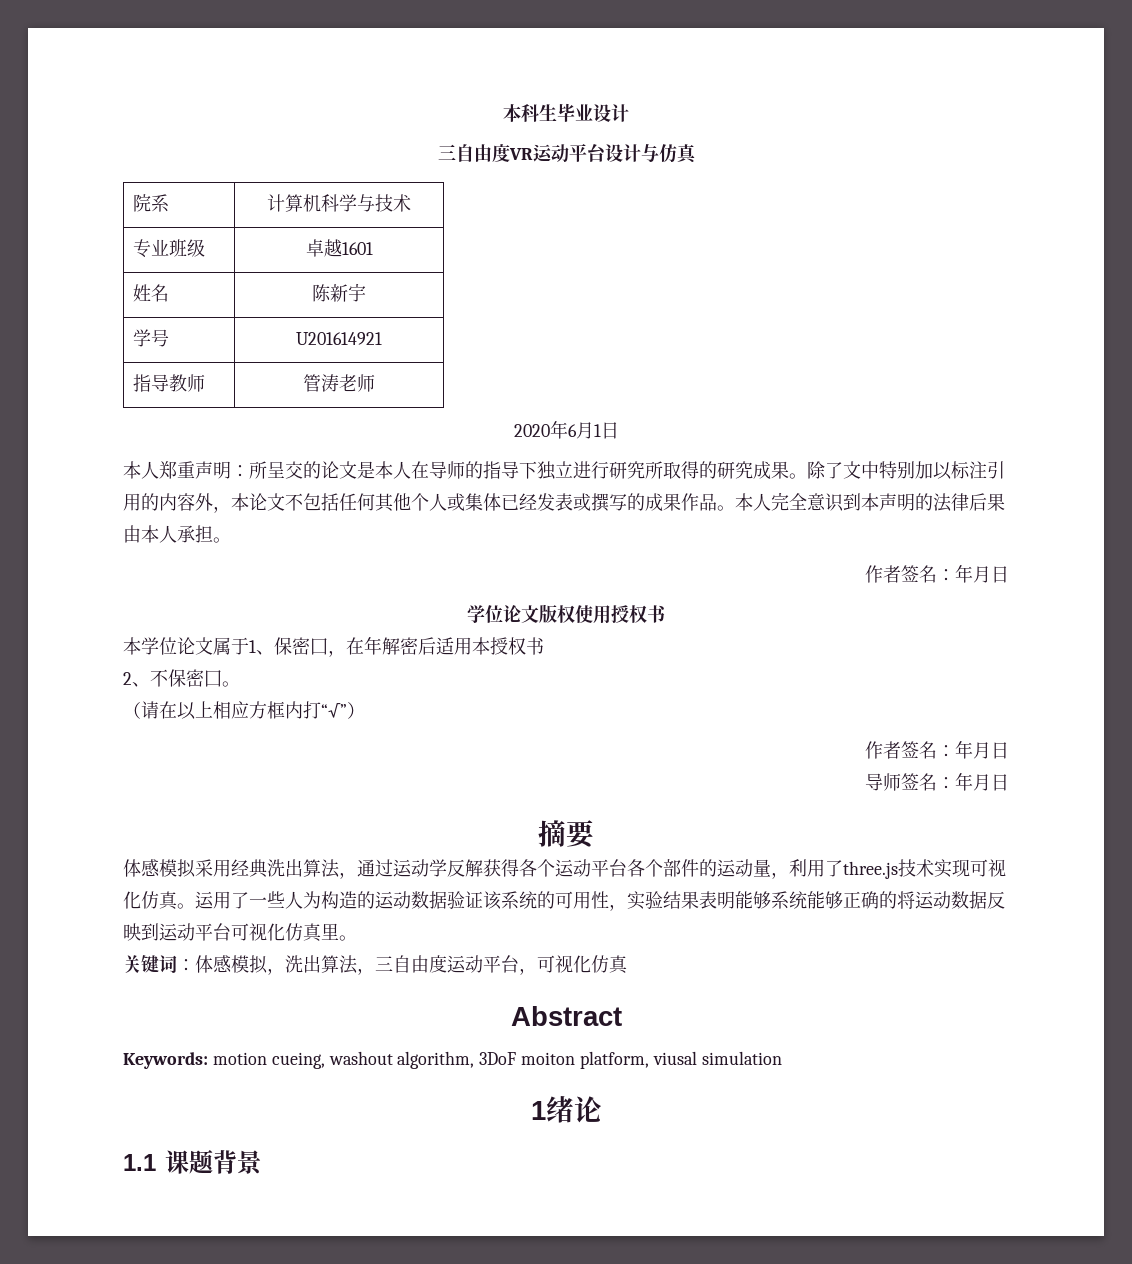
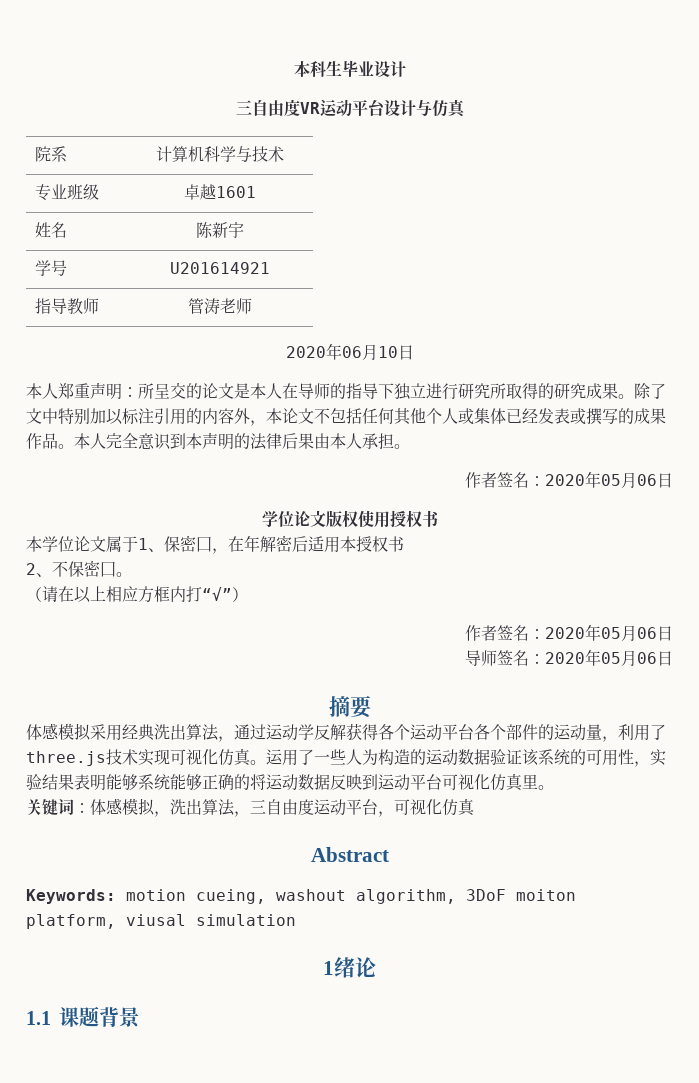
- 2020年6月1日
+ 2020年06月10日
  本人完全意识到本声明的法律后果由本人承担。
- 作者签名：年月日
+ 作者签名：2020年05月06日
  （请在以上相应方框内打“√”）
- 作者签名：年月日
+ 作者签名：2020年05月06日
- 导师签名：年月日
+ 导师签名：2020年05月06日

